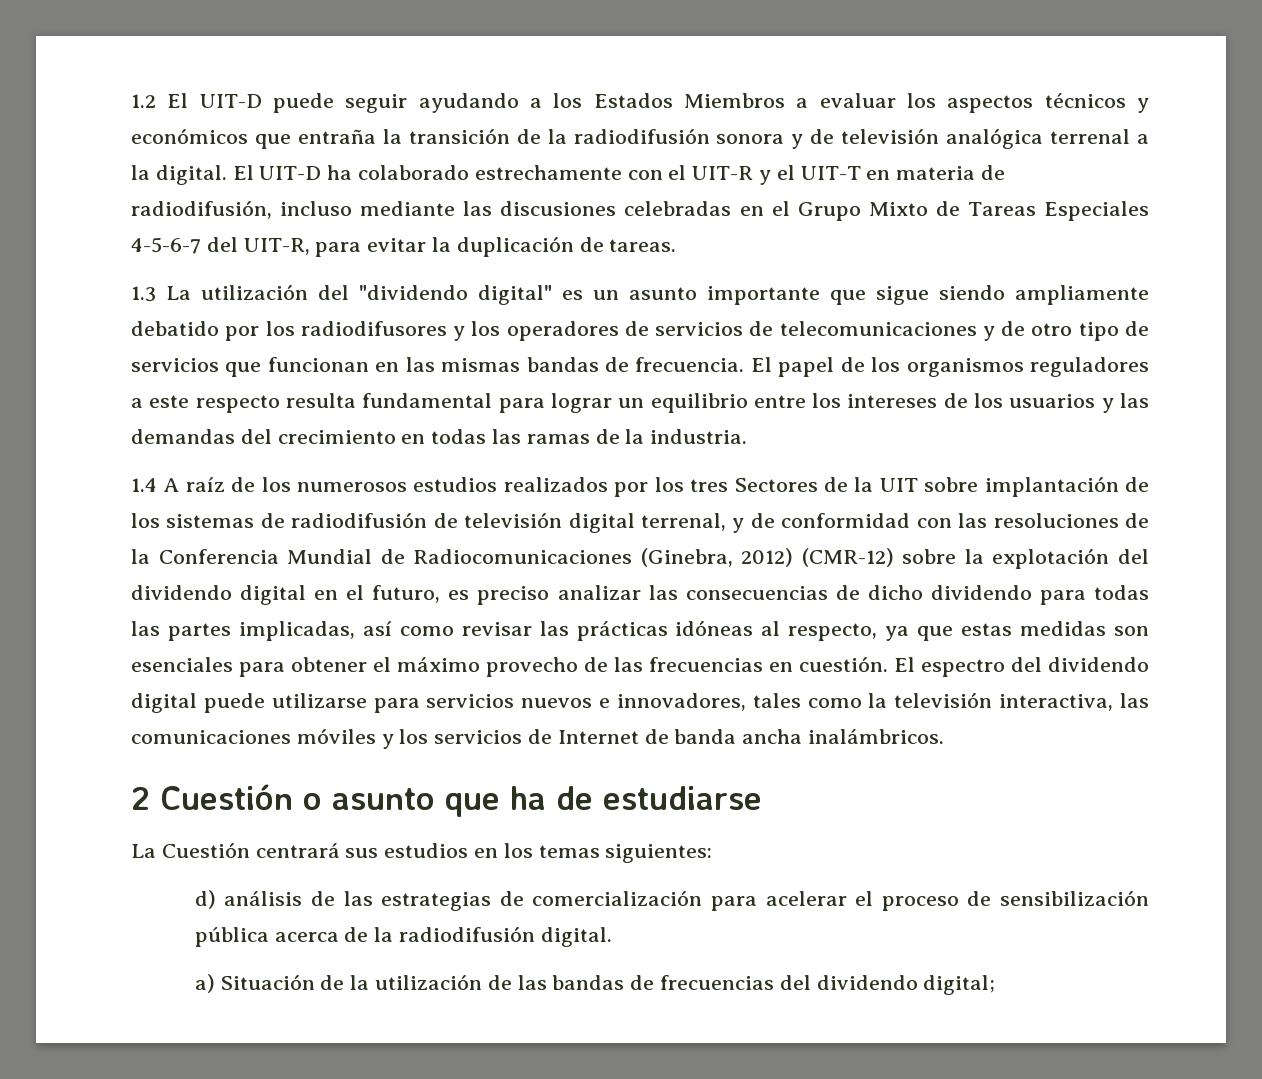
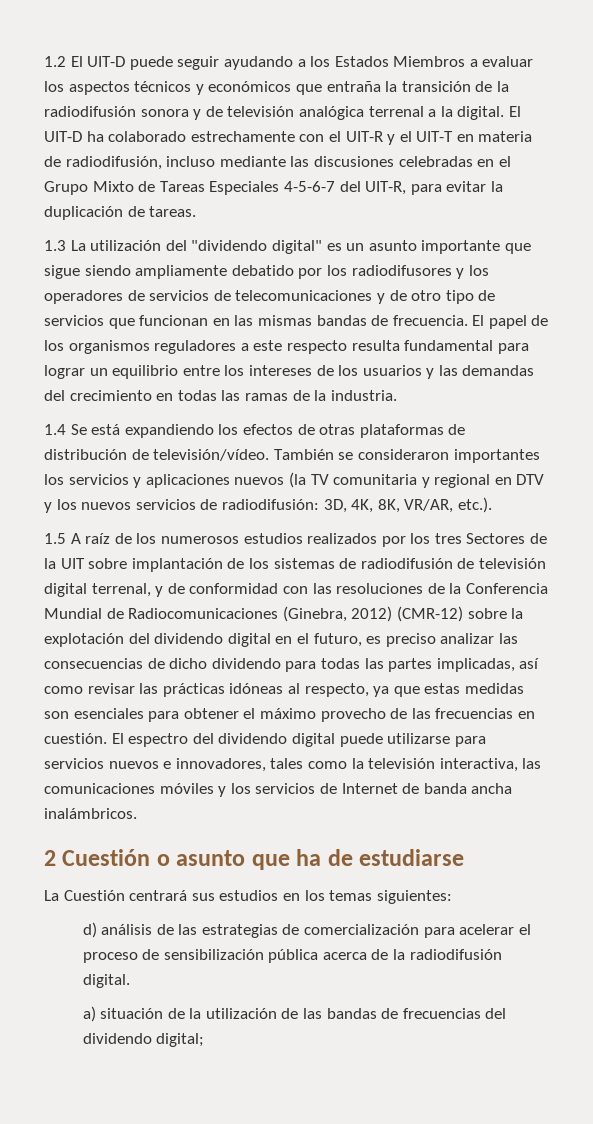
- 1.4 A raíz de los numerosos estudios realizados por los tres Sectores de la UIT sobre implantación de los sistemas de radiodifusión de televisión digital terrenal, y de conformidad con las resoluciones de la Conferencia Mundial de Radiocomunicaciones (Ginebra, 2012) (CMR-12) sobre la explotación del dividendo digital en el futuro, es preciso analizar las consecuencias de dicho dividendo para todas las partes implicadas, así como revisar las prácticas idóneas al respecto, ya que estas medidas son esenciales para obtener el máximo provecho de las frecuencias en cuestión.
+ 1.4 Se está expandiendo los efectos de otras plataformas de distribución de televisión/vídeo. También se consideraron importantes los servicios y aplicaciones nuevos (la TV comunitaria y regional en DTV y los nuevos servicios de radiodifusión: 3D, 4K, 8K, VR/AR, etc.).
+ 1.5 A raíz de los numerosos estudios realizados por los tres Sectores de la UIT sobre implantación de los sistemas de radiodifusión de televisión digital terrenal, y de conformidad con las resoluciones de la Conferencia Mundial de Radiocomunicaciones (Ginebra, 2012) (CMR-12) sobre la explotación del dividendo digital en el futuro, es preciso analizar las consecuencias de dicho dividendo para todas las partes implicadas, así como revisar las prácticas idóneas al respecto, ya que estas medidas son esenciales para obtener el máximo provecho de las frecuencias en cuestión.
- a) Situación de la utilización de las bandas de frecuencias del dividendo digital;
+ a) situación de la utilización de las bandas de frecuencias del dividendo digital;

